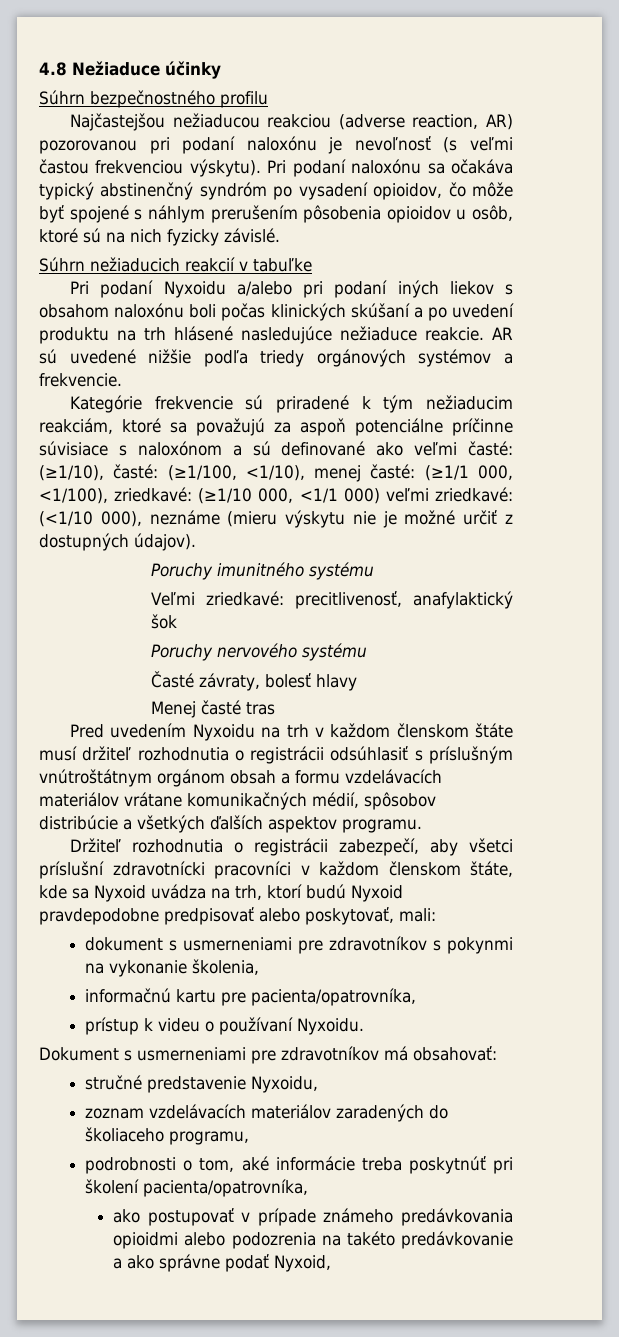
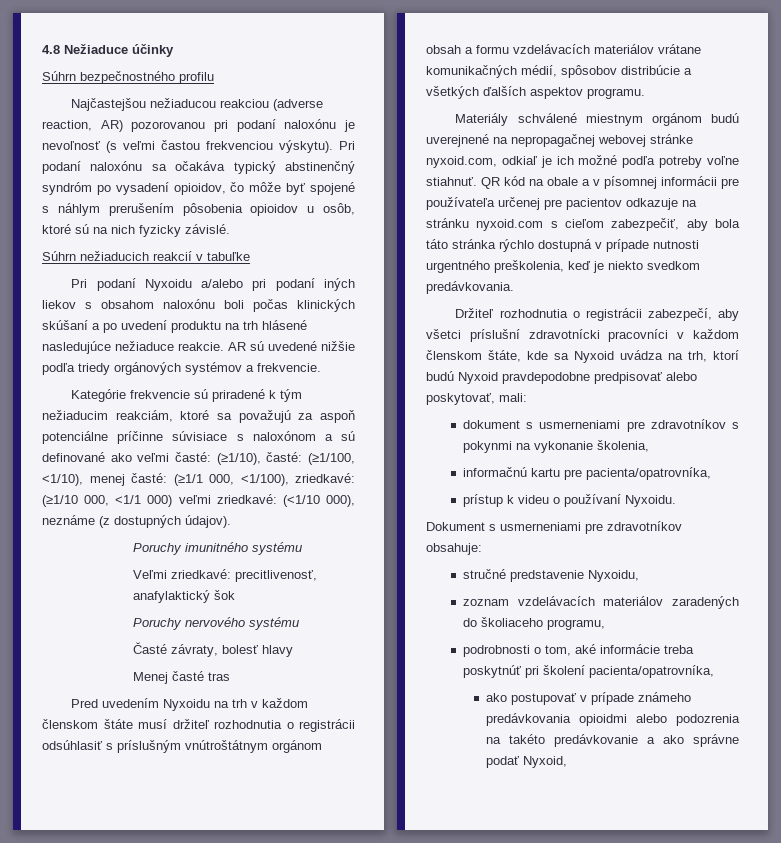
- Kategórie frekvencie sú priradené k tým nežiaducim reakciám, ktoré sa považujú za aspoň potenciálne príčinne súvisiace s naloxónom a sú definované ako veľmi časté: (≥1/10), časté: (≥1/100, <1/10), menej časté: (≥1/1 000, <1/100), zriedkavé: (≥1/10 000, <1/1 000) veľmi zriedkavé: (<1/10 000), neznáme (mieru výskytu nie je možné určiť z dostupných údajov).
+ Kategórie frekvencie sú priradené k tým nežiaducim reakciám, ktoré sa považujú za aspoň potenciálne príčinne súvisiace s naloxónom a sú definované ako veľmi časté: (≥1/10), časté: (≥1/100, <1/10), menej časté: (≥1/1 000, <1/100), zriedkavé: (≥1/10 000, <1/1 000) veľmi zriedkavé: (<1/10 000), neznáme (z dostupných údajov).
+ Materiály schválené miestnym orgánom budú uverejnené na nepropagačnej webovej stránke nyxoid.com, odkiaľ je ich možné podľa potreby voľne stiahnuť. QR kód na obale a v písomnej informácii pre používateľa určenej pre pacientov odkazuje na stránku nyxoid.com s cieľom zabezpečiť, aby bola táto stránka rýchlo dostupná v prípade nutnosti urgentného preškolenia, keď je niekto svedkom predávkovania.
- Dokument s usmerneniami pre zdravotníkov má obsahovať:
+ Dokument s usmerneniami pre zdravotníkov obsahuje:

